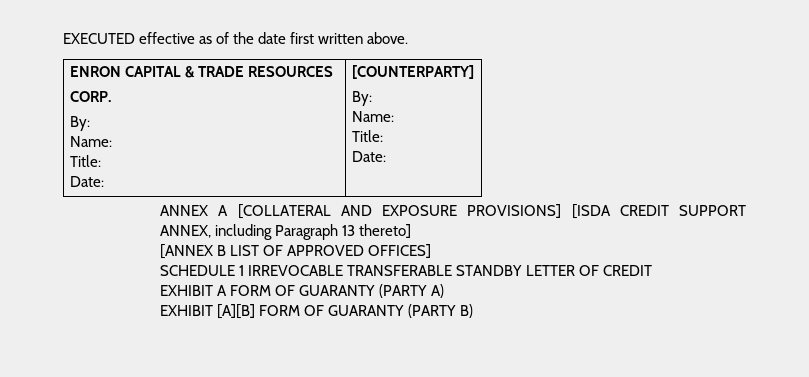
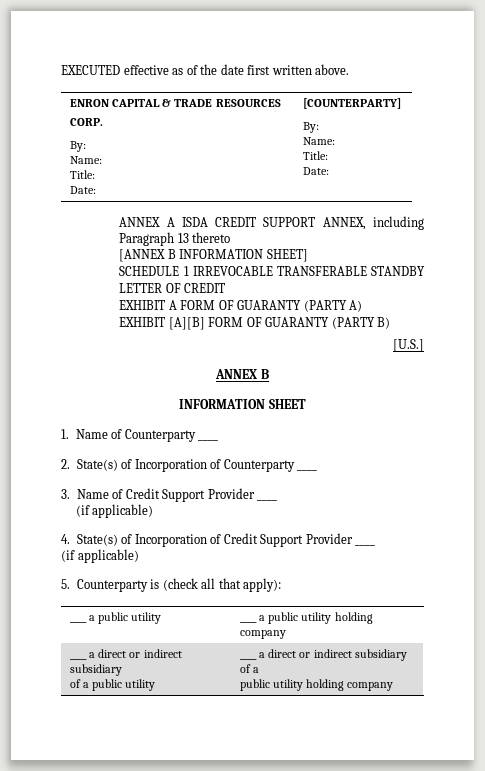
- ANNEX A [COLLATERAL AND EXPOSURE PROVISIONS] [ISDA CREDIT SUPPORT ANNEX, including Paragraph 13 thereto]
+ ANNEX A ISDA CREDIT SUPPORT ANNEX, including Paragraph 13 thereto
- [ANNEX B LIST OF APPROVED OFFICES]
+ [ANNEX B INFORMATION SHEET]
+ [U.S.]
+ ANNEX B
+ INFORMATION SHEET
+ 1. Name of Counterparty ____
+ 2. State(s) of Incorporation of Counterparty ____
+ 3. Name of Credit Support Provider ____
+ (if applicable)
+ 4. State(s) of Incorporation of Credit Support Provider ____
+ (if applicable)
+ 5. Counterparty is (check all that apply):
+ ____ a public utility | ____ a public utility holding company
+ ____ a direct or indirect subsidiary
+ of a public utility | ____ a direct or indirect subsidiary of a
+ public utility holding company

